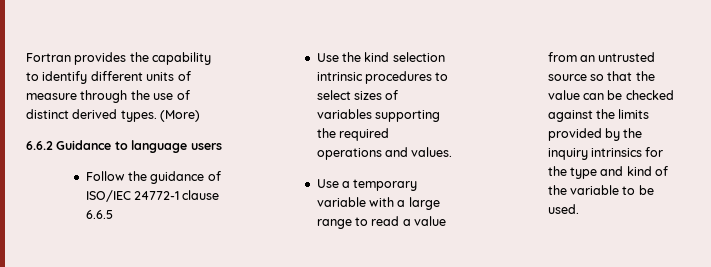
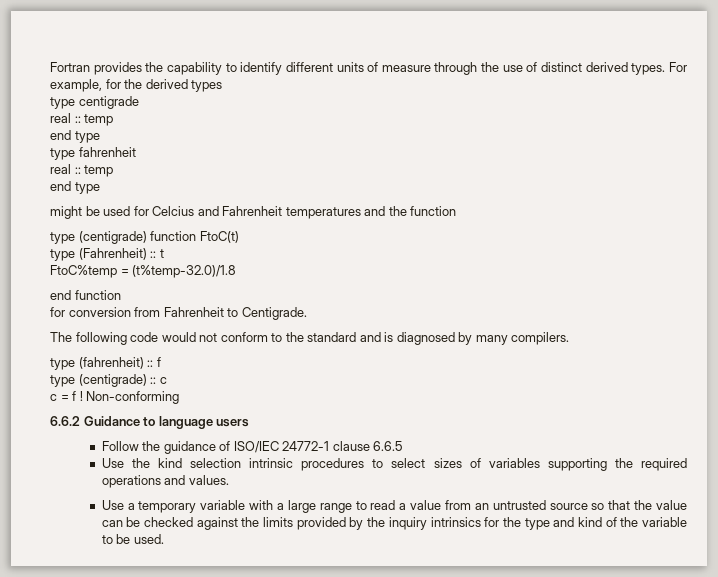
- (More)
+ For example, for the derived types
+ type centigrade
+ real :: temp
+ end type
+ type fahrenheit
+ real :: temp
+ end type
+ might be used for Celcius and Fahrenheit temperatures and the function
+ type (centigrade) function FtoC(t)
+ type (Fahrenheit) :: t
+ FtoC%temp = (t%temp-32.0)/1.8
+ end function
+ for conversion from Fahrenheit to Centigrade.
+ The following code would not conform to the standard and is diagnosed by many compilers.
+ type (fahrenheit) :: f
+ type (centigrade) :: c
+ c = f ! Non-conforming

